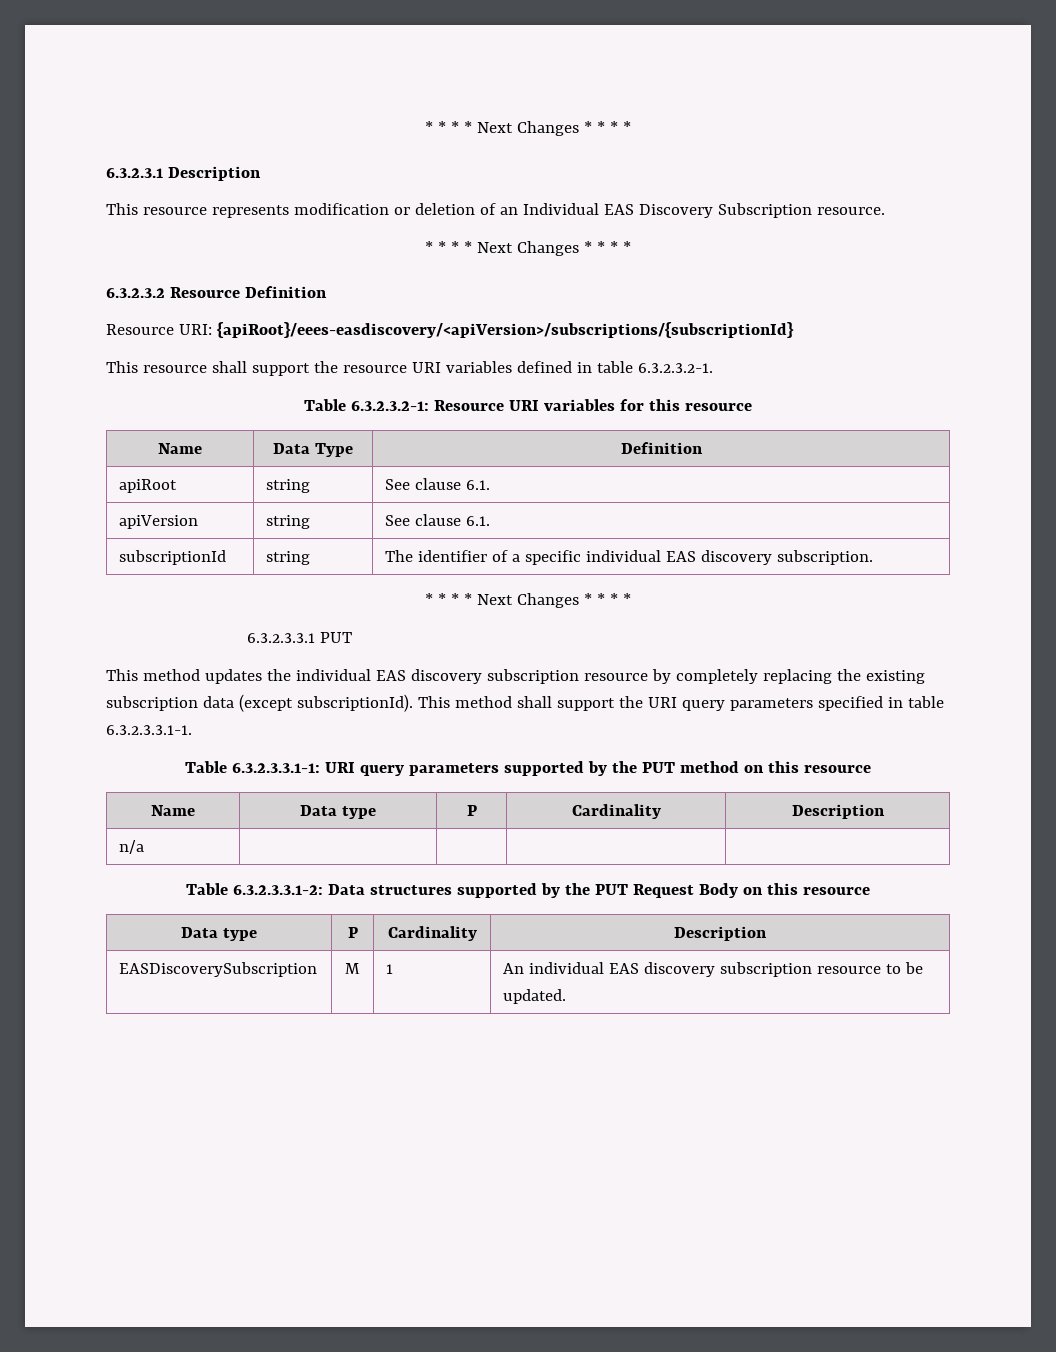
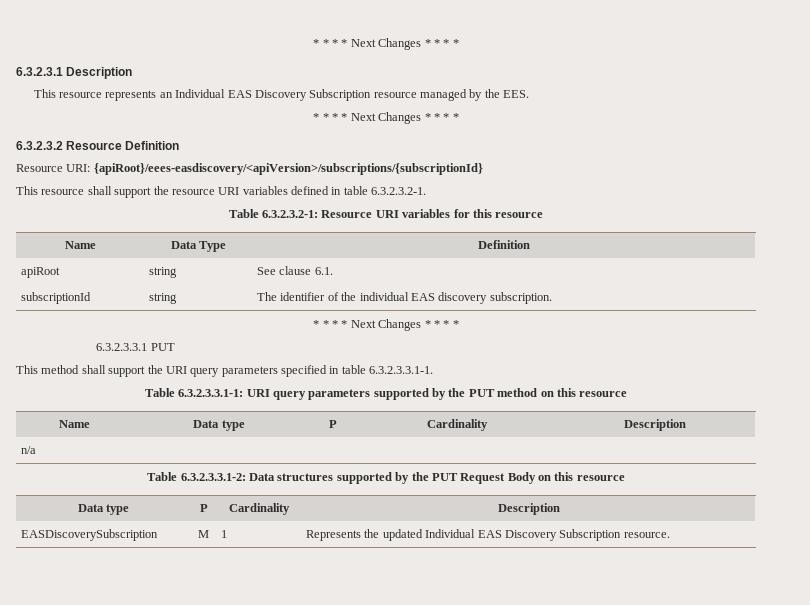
- This resource represents modification or deletion of an Individual EAS Discovery Subscription resource.
+ This resource represents an Individual EAS Discovery Subscription resource managed by the EES.
- apiVersion | string | See clause 6.1.
- subscriptionId | string | The identifier of a specific individual EAS discovery subscription.
+ subscriptionId | string | The identifier of the individual EAS discovery subscription.
- This method updates the individual EAS discovery subscription resource by completely replacing the existing subscription data (except subscriptionId). This method shall support the URI query parameters specified in table 6.3.2.3.3.1-1.
+ This method shall support the URI query parameters specified in table 6.3.2.3.3.1-1.
- EASDiscoverySubscription | M | 1 | An individual EAS discovery subscription resource to be updated.
+ EASDiscoverySubscription | M | 1 | Represents the updated Individual EAS Discovery Subscription resource.

